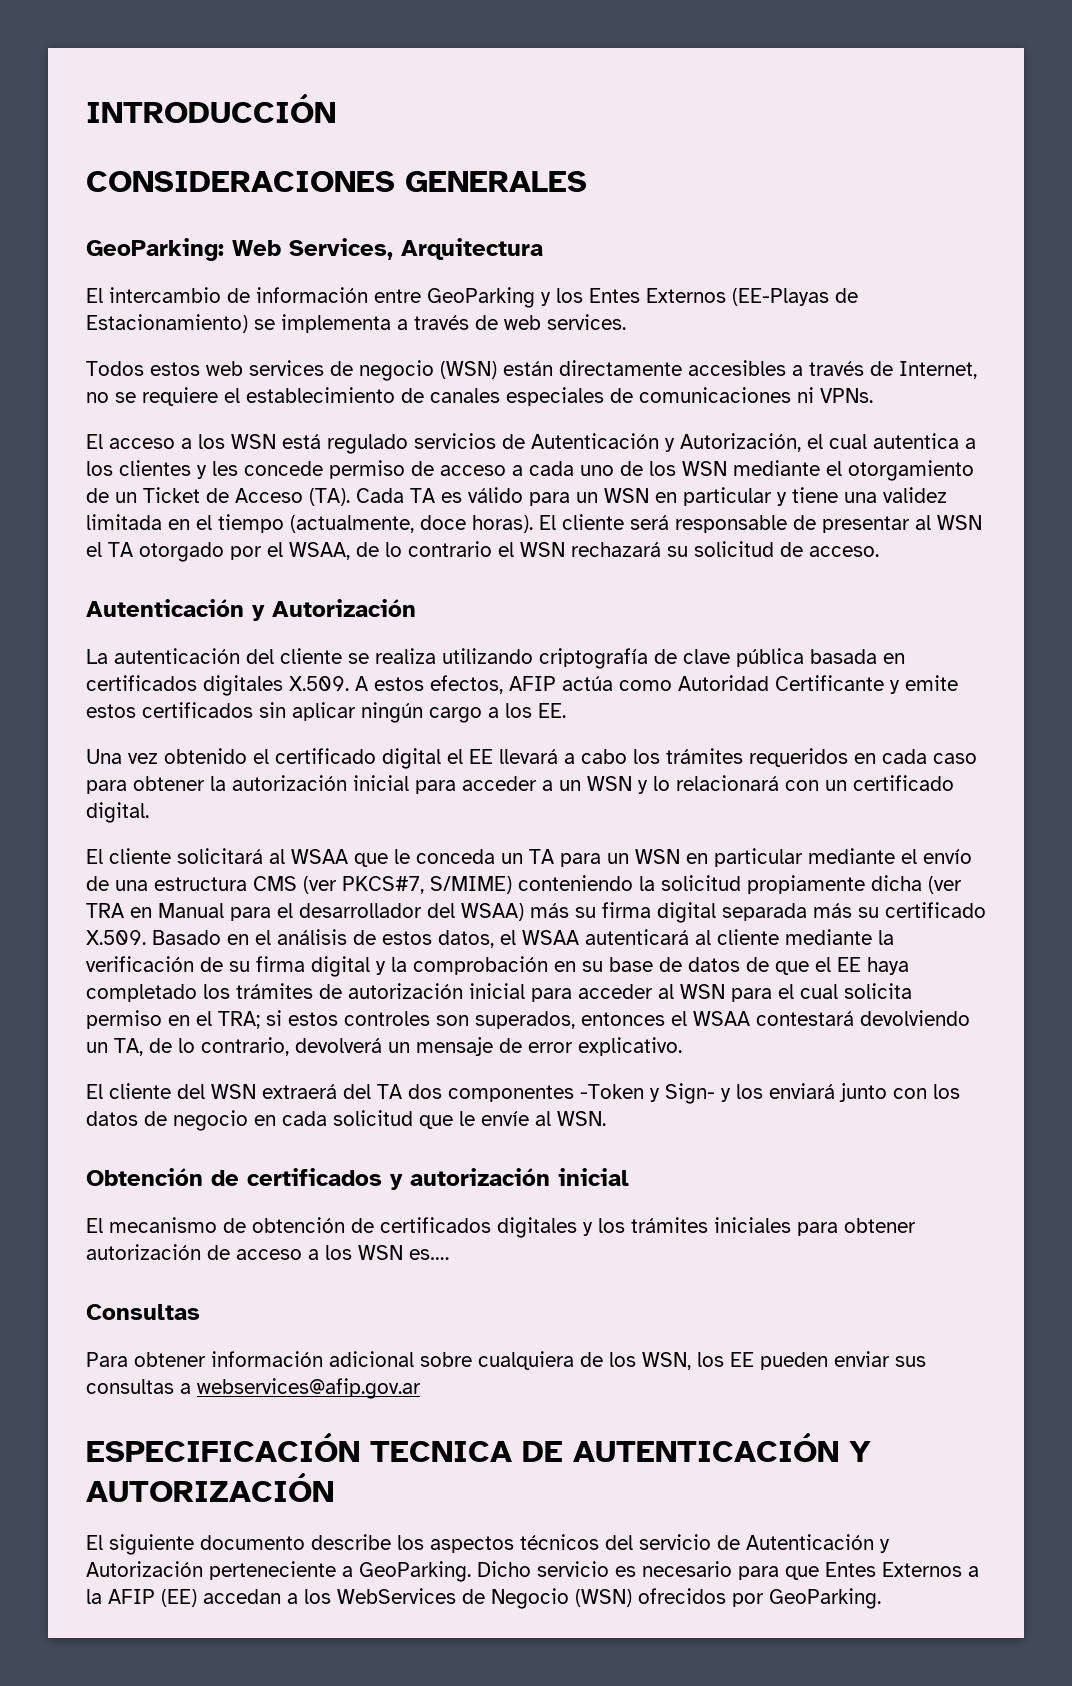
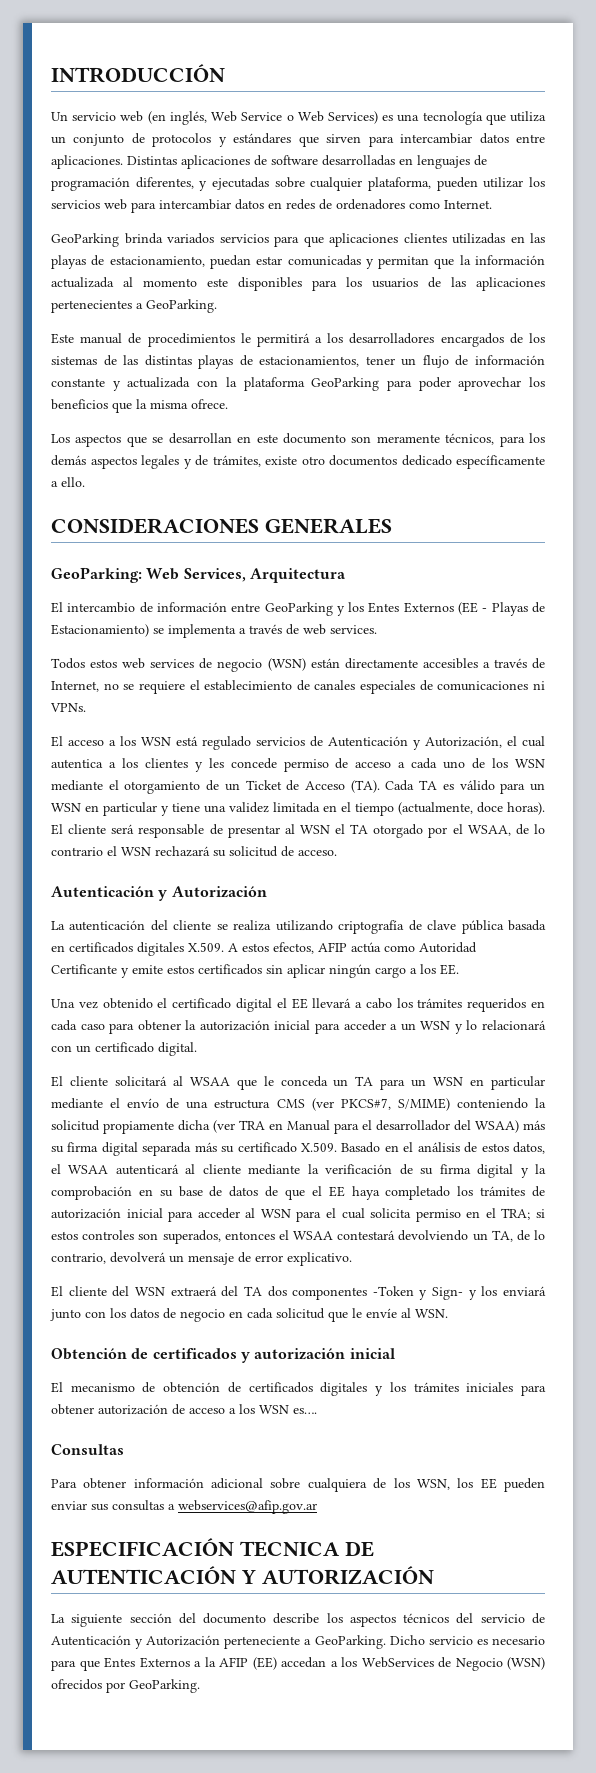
+ Un servicio web (en inglés, Web Service o Web Services) es una tecnología que utiliza un conjunto de protocolos y estándares que sirven para intercambiar datos entre aplicaciones. Distintas aplicaciones de software desarrolladas en lenguajes de programación diferentes, y ejecutadas sobre cualquier plataforma, pueden utilizar los servicios web para intercambiar datos en redes de ordenadores como Internet.
+ GeoParking brinda variados servicios para que aplicaciones clientes utilizadas en las playas de estacionamiento, puedan estar comunicadas y permitan que la información actualizada al momento este disponibles para los usuarios de las aplicaciones pertenecientes a GeoParking.
+ Este manual de procedimientos le permitirá a los desarrolladores encargados de los sistemas de las distintas playas de estacionamientos, tener un flujo de información constante y actualizada con la plataforma GeoParking para poder aprovechar los beneficios que la misma ofrece.
+ Los aspectos que se desarrollan en este documento son meramente técnicos, para los demás aspectos legales y de trámites, existe otro documentos dedicado específicamente a ello.
- El intercambio de información entre GeoParking y los Entes Externos (EE-Playas de Estacionamiento) se implementa a través de web services.
+ El intercambio de información entre GeoParking y los Entes Externos (EE - Playas de Estacionamiento) se implementa a través de web services.
- El siguiente documento describe los aspectos técnicos del servicio de Autenticación y Autorización perteneciente a GeoParking.
+ La siguiente sección del documento describe los aspectos técnicos del servicio de Autenticación y Autorización perteneciente a GeoParking.

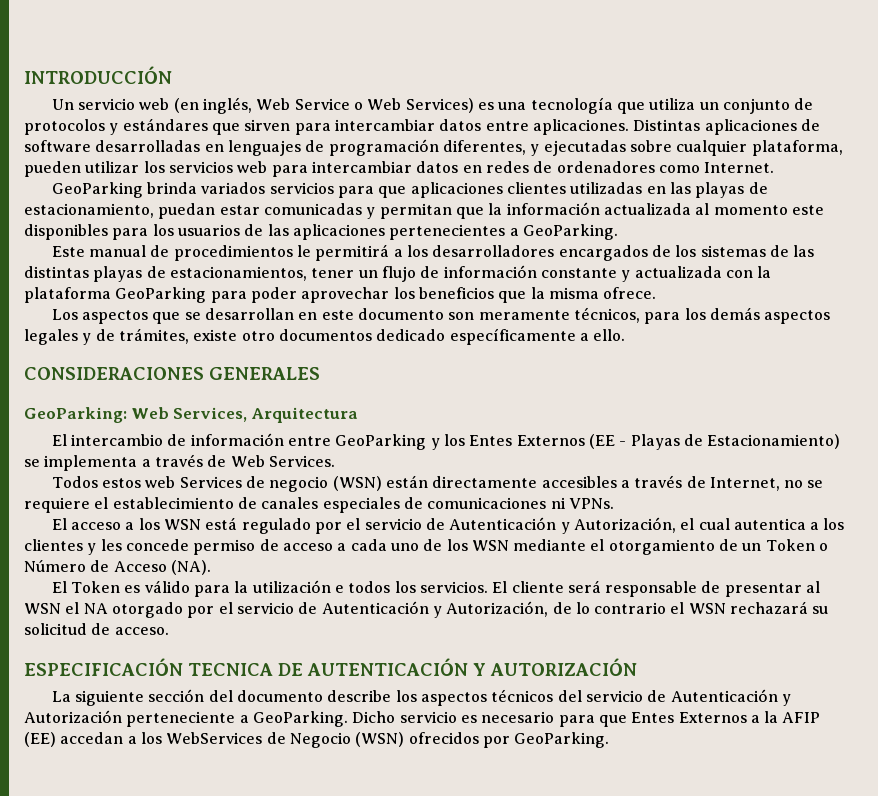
- El intercambio de información entre GeoParking y los Entes Externos (EE - Playas de Estacionamiento) se implementa a través de web services.
+ El intercambio de información entre GeoParking y los Entes Externos (EE - Playas de Estacionamiento) se implementa a través de Web Services.
- Todos estos web services de negocio (WSN) están directamente accesibles a través de Internet, no se requiere el establecimiento de canales especiales de comunicaciones ni VPNs.
+ Todos estos web Services de negocio (WSN) están directamente accesibles a través de Internet, no se requiere el establecimiento de canales especiales de comunicaciones ni VPNs.
- El acceso a los WSN está regulado servicios de Autenticación y Autorización, el cual autentica a los clientes y les concede permiso de acceso a cada uno de los WSN mediante el otorgamiento de un Ticket de Acceso (TA). Cada TA es válido para un WSN en particular y tiene una validez limitada en el tiempo (actualmente, doce horas).
+ El acceso a los WSN está regulado por el servicio de Autenticación y Autorización, el cual autentica a los clientes y les concede permiso de acceso a cada uno de los WSN mediante el otorgamiento de un Token o Número de Acceso (NA).
+ El Token es válido para la utilización e todos los servicios.
- El cliente será responsable de presentar al WSN el TA otorgado por el WSAA, de lo contrario el WSN rechazará su solicitud de acceso.
- Autenticación y Autorización
- La autenticación del cliente se realiza utilizando criptografía de clave pública basada en certificados digitales X.509. A estos efectos, AFIP actúa como Autoridad Certificante y emite estos certificados sin aplicar ningún cargo a los EE.
- Una vez obtenido el certificado digital el EE llevará a cabo los trámites requeridos en cada caso para obtener la autorización inicial para acceder a un WSN y lo relacionará con un certificado digital.
- El cliente solicitará al WSAA que le conceda un TA para un WSN en particular mediante el envío de una estructura CMS (ver PKCS#7, S/MIME) conteniendo la solicitud propiamente dicha (ver TRA en Manual para el desarrollador del WSAA) más su firma digital separada más su certificado X.509. Basado en el análisis de estos datos, el WSAA autenticará al cliente mediante la verificación de su firma digital y la comprobación en su base de datos de que el EE haya completado los trámites de autorización inicial para acceder al WSN para el cual solicita permiso en el TRA; si estos controles son superados, entonces el WSAA contestará devolviendo un TA, de lo contrario, devolverá un mensaje de error explicativo.
- El cliente del WSN extraerá del TA dos componentes -Token y Sign- y los enviará junto con los datos de negocio en cada solicitud que le envíe al WSN.
- Obtención de certificados y autorización inicial
- El mecanismo de obtención de certificados digitales y los trámites iniciales para obtener autorización de acceso a los WSN es….
- Consultas
- Para obtener información adicional sobre cualquiera de los WSN, los EE pueden enviar sus consultas a webservices@afip.gov.ar
+ El cliente será responsable de presentar al WSN el NA otorgado por el servicio de Autenticación y Autorización, de lo contrario el WSN rechazará su solicitud de acceso.

